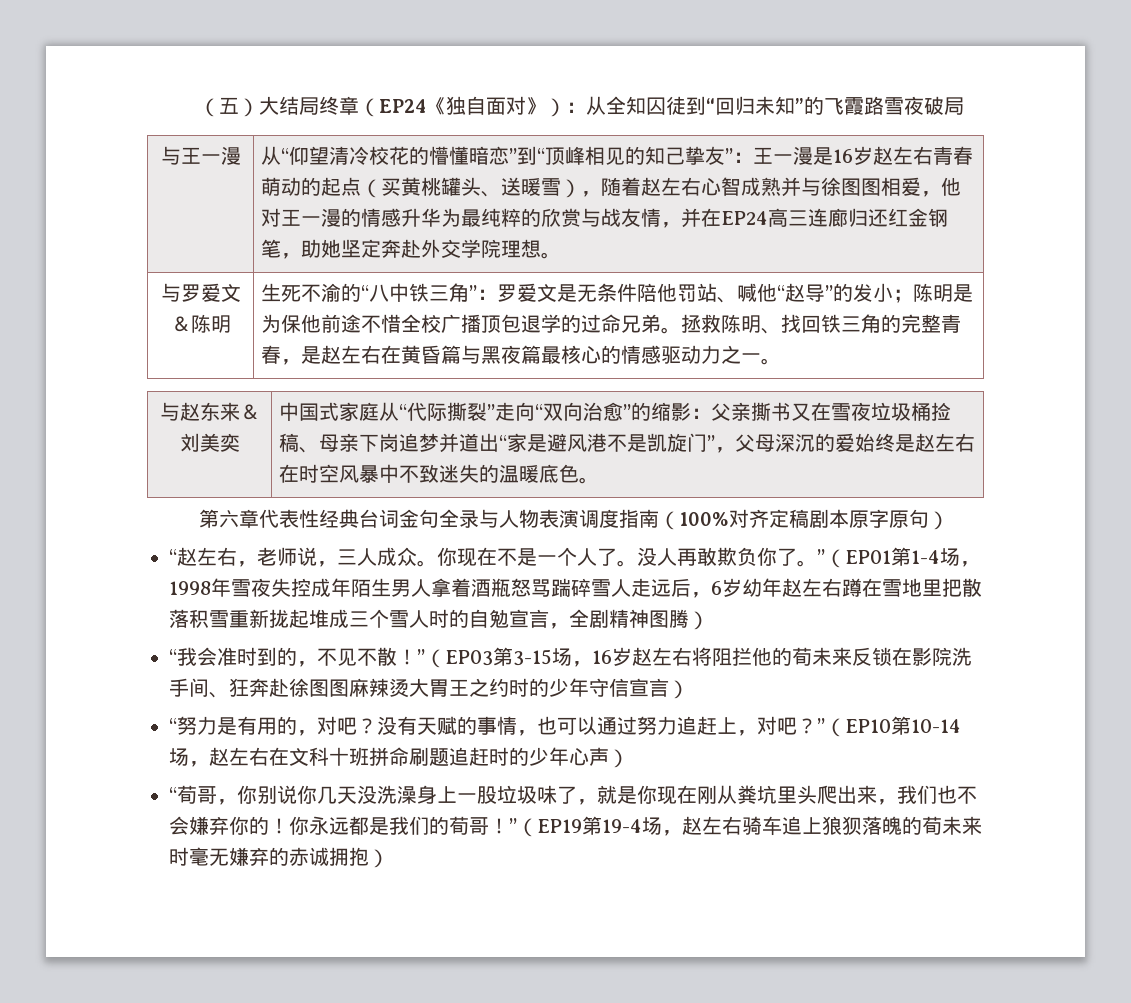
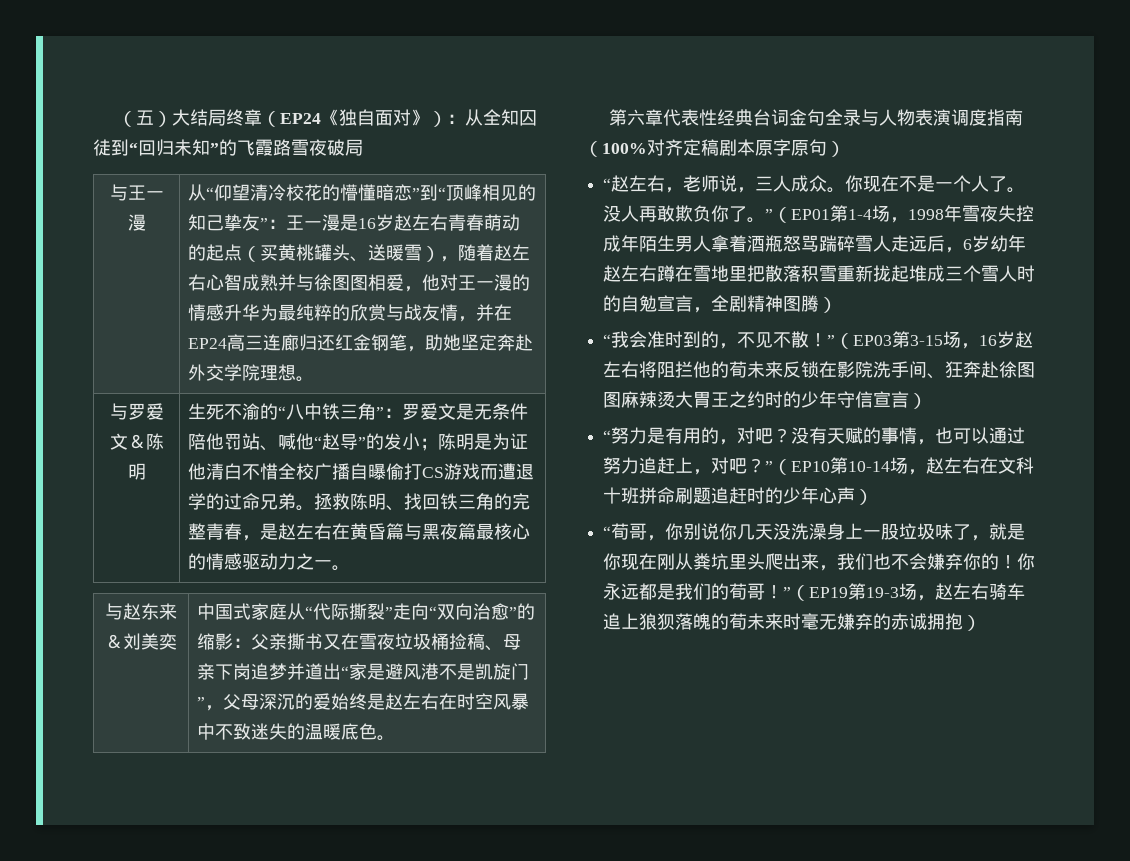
- 生死不渝的“八中铁三角”：罗爱文是无条件陪他罚站、喊他“赵导”的发小；陈明是为保他前途不惜全校广播顶包退学的过命兄弟。
+ 生死不渝的“八中铁三角”：罗爱文是无条件陪他罚站、喊他“赵导”的发小；陈明是为证他清白不惜全校广播自曝偷打CS游戏而遭退学的过命兄弟。
- 你永远都是我们的荀哥！”（EP19第19-4场，赵左右骑车追上狼狈落魄的荀未来时毫无嫌弃的赤诚拥抱）
+ 你永远都是我们的荀哥！”（EP19第19-3场，赵左右骑车追上狼狈落魄的荀未来时毫无嫌弃的赤诚拥抱）

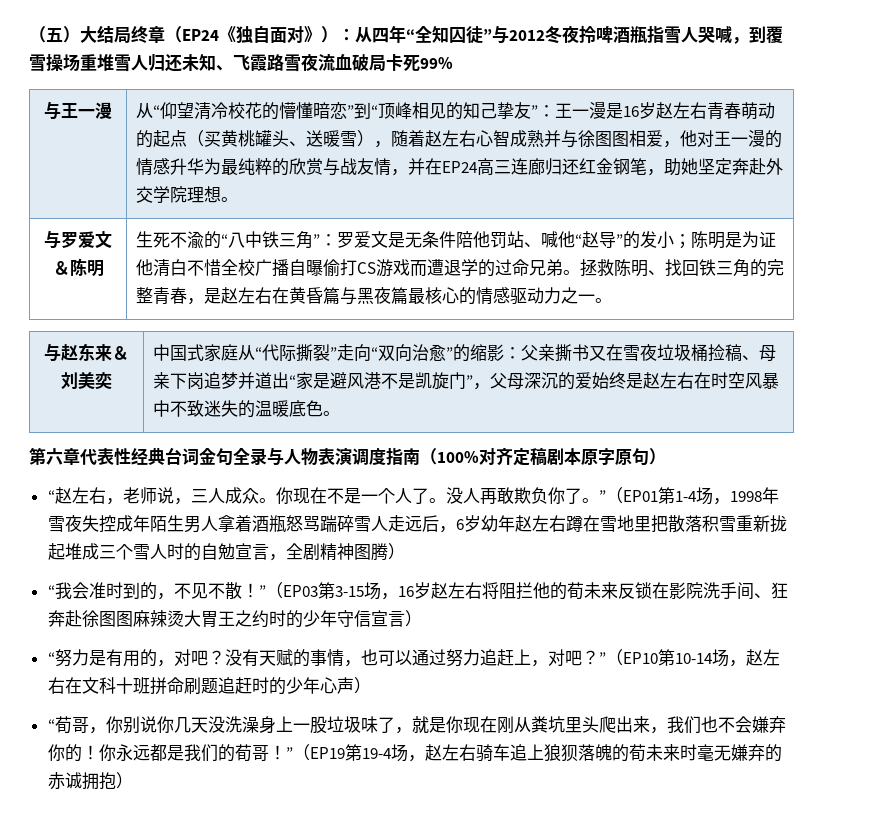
- （五）大结局终章（EP24《独自面对》）：从全知囚徒到“回归未知”的飞霞路雪夜破局
+ （五）大结局终章（EP24《独自面对》）：从四年“全知囚徒”与2012冬夜拎啤酒瓶指雪人哭喊，到覆雪操场重堆雪人归还未知、飞霞路雪夜流血破局卡死99%
- 你永远都是我们的荀哥！”（EP19第19-3场，赵左右骑车追上狼狈落魄的荀未来时毫无嫌弃的赤诚拥抱）
+ 你永远都是我们的荀哥！”（EP19第19-4场，赵左右骑车追上狼狈落魄的荀未来时毫无嫌弃的赤诚拥抱）

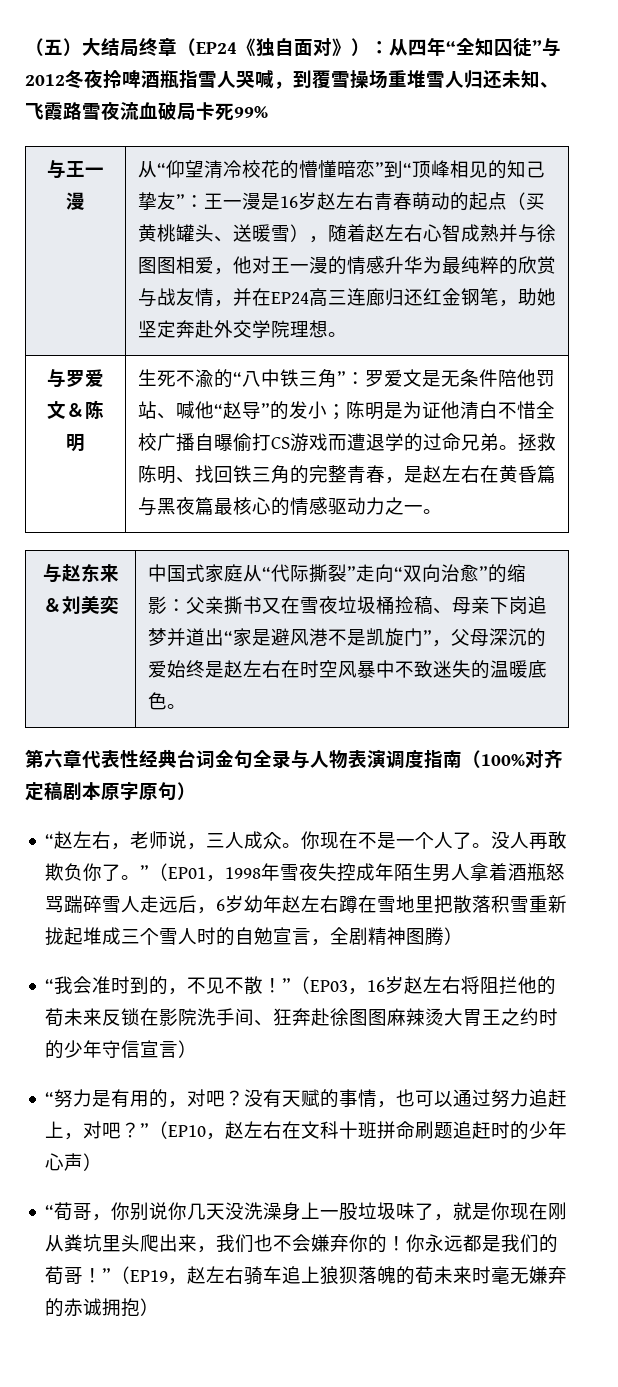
- 没人再敢欺负你了。”（EP01第1-4场，1998年雪夜失控成年陌生男人拿着酒瓶怒骂踹碎雪人走远后，6岁幼年赵左右蹲在雪地里把散落积雪重新拢起堆成三个雪人时的自勉宣言，全剧精神图腾）
+ 没人再敢欺负你了。”（EP01，1998年雪夜失控成年陌生男人拿着酒瓶怒骂踹碎雪人走远后，6岁幼年赵左右蹲在雪地里把散落积雪重新拢起堆成三个雪人时的自勉宣言，全剧精神图腾）
- “我会准时到的，不见不散！”（EP03第3-15场，16岁赵左右将阻拦他的荀未来反锁在影院洗手间、狂奔赴徐图图麻辣烫大胃王之约时的少年守信宣言）
+ “我会准时到的，不见不散！”（EP03，16岁赵左右将阻拦他的荀未来反锁在影院洗手间、狂奔赴徐图图麻辣烫大胃王之约时的少年守信宣言）
- 没有天赋的事情，也可以通过努力追赶上，对吧？”（EP10第10-14场，赵左右在文科十班拼命刷题追赶时的少年心声）
+ 没有天赋的事情，也可以通过努力追赶上，对吧？”（EP10，赵左右在文科十班拼命刷题追赶时的少年心声）
- 你永远都是我们的荀哥！”（EP19第19-4场，赵左右骑车追上狼狈落魄的荀未来时毫无嫌弃的赤诚拥抱）
+ 你永远都是我们的荀哥！”（EP19，赵左右骑车追上狼狈落魄的荀未来时毫无嫌弃的赤诚拥抱）

